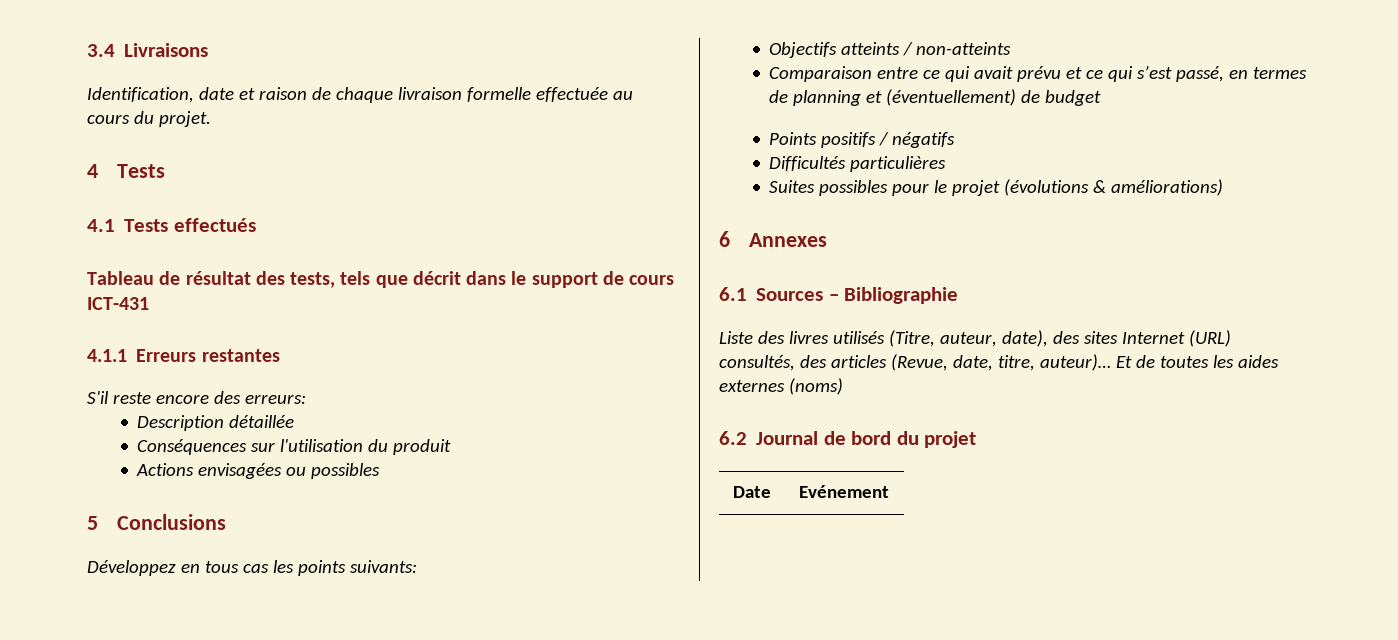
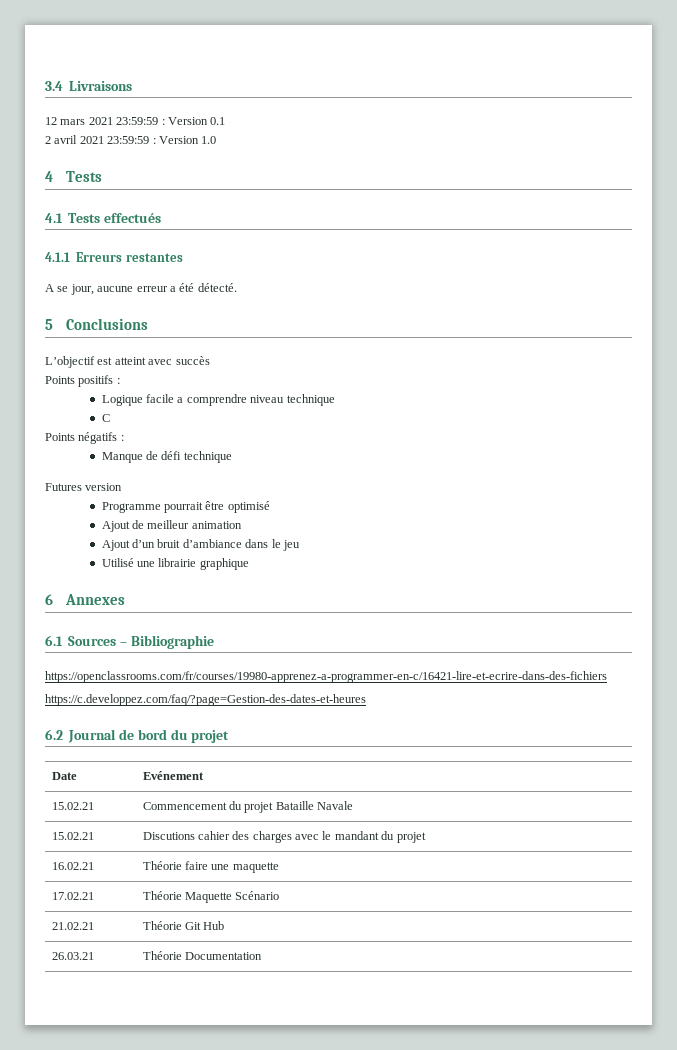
- Identification, date et raison de chaque livraison formelle effectuée au cours du projet.
+ 12 mars 2021 23:59:59 : Version 0.1
+ 2 avril 2021 23:59:59 : Version 1.0
- Tableau de résultat des tests, tels que décrit dans le support de cours ICT-431
  4.1.1 Erreurs restantes
- S'il reste encore des erreurs:
- Description détaillée
- Conséquences sur l'utilisation du produit
- Actions envisagées ou possibles
+ A se jour, aucune erreur a été détecté.
  5 Conclusions
- Développez en tous cas les points suivants:
- Objectifs atteints / non-atteints
- Comparaison entre ce qui avait prévu et ce qui s’est passé, en termes de planning et (éventuellement) de budget
- Points positifs / négatifs
- Difficultés particulières
- Suites possibles pour le projet (évolutions & améliorations)
+ L’objectif est atteint avec succès
+ Points positifs :
+ Logique facile a comprendre niveau technique
+ C
+ Points négatifs :
+ Manque de défi technique
+ Futures version
+ Programme pourrait être optimisé
+ Ajout de meilleur animation
+ Ajout d’un bruit d’ambiance dans le jeu
+ Utilisé une librairie graphique
- Liste des livres utilisés (Titre, auteur, date), des sites Internet (URL) consultés, des articles (Revue, date, titre, auteur)… Et de toutes les aides externes (noms)
+ https://openclassrooms.com/fr/courses/19980-apprenez-a-programmer-en-c/16421-lire-et-ecrire-dans-des-fichiers
+ https://c.developpez.com/faq/?page=Gestion-des-dates-et-heures
+ 15.02.21 | Commencement du projet Bataille Navale
+ 15.02.21 | Discutions cahier des charges avec le mandant du projet
+ 16.02.21 | Théorie faire une maquette
+ 17.02.21 | Théorie Maquette Scénario
+ 21.02.21 | Théorie Git Hub
+ 26.03.21 | Théorie Documentation

